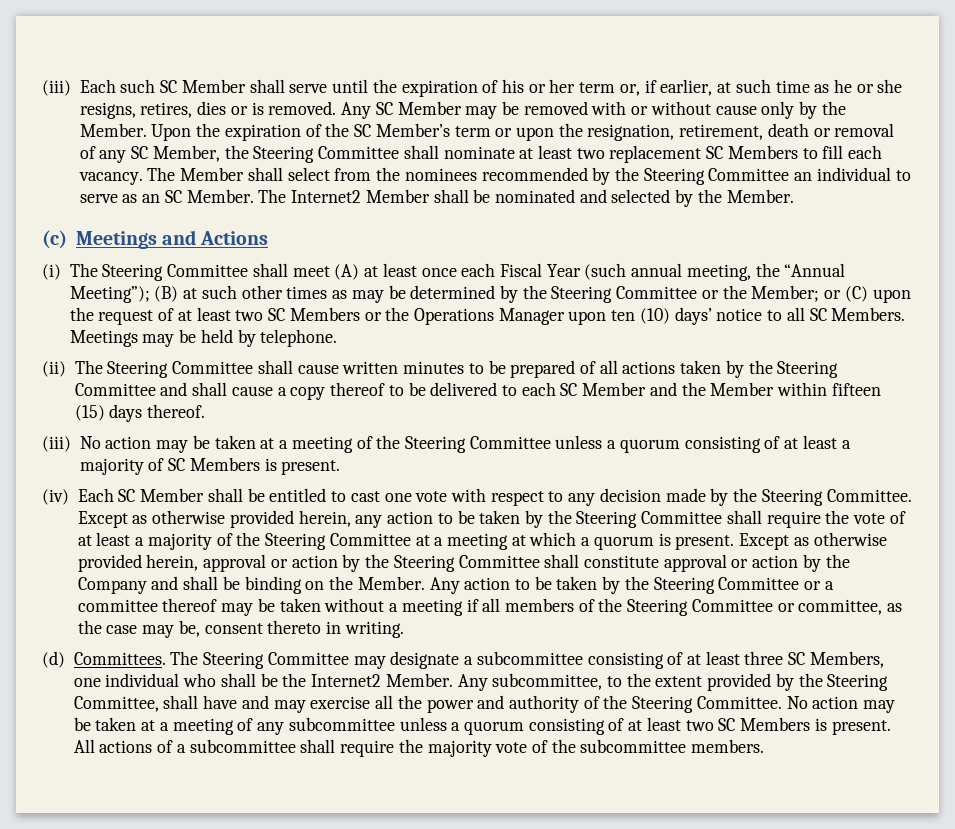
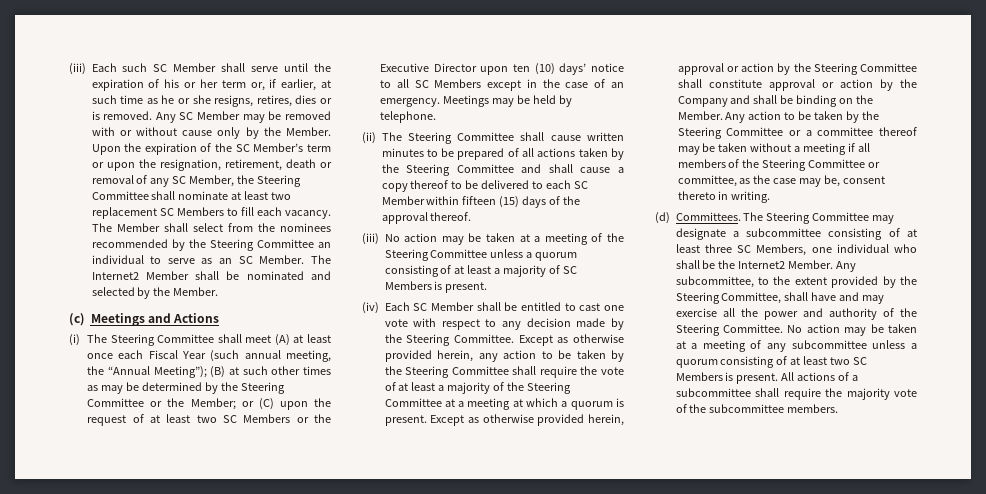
- (i) The Steering Committee shall meet (A) at least once each Fiscal Year (such annual meeting, the “Annual Meeting”); (B) at such other times as may be determined by the Steering Committee or the Member; or (C) upon the request of at least two SC Members or the Operations Manager upon ten (10) days’ notice to all SC Members.
+ (i) The Steering Committee shall meet (A) at least once each Fiscal Year (such annual meeting, the “Annual Meeting”); (B) at such other times as may be determined by the Steering Committee or the Member; or (C) upon the request of at least two SC Members or the Executive Director upon ten (10) days’ notice to all SC Members except in the case of an emergency.
- (ii) The Steering Committee shall cause written minutes to be prepared of all actions taken by the Steering Committee and shall cause a copy thereof to be delivered to each SC Member and the Member within fifteen (15) days thereof.
+ (ii) The Steering Committee shall cause written minutes to be prepared of all actions taken by the Steering Committee and shall cause a copy thereof to be delivered to each SC Member within fifteen (15) days of the approval thereof.

